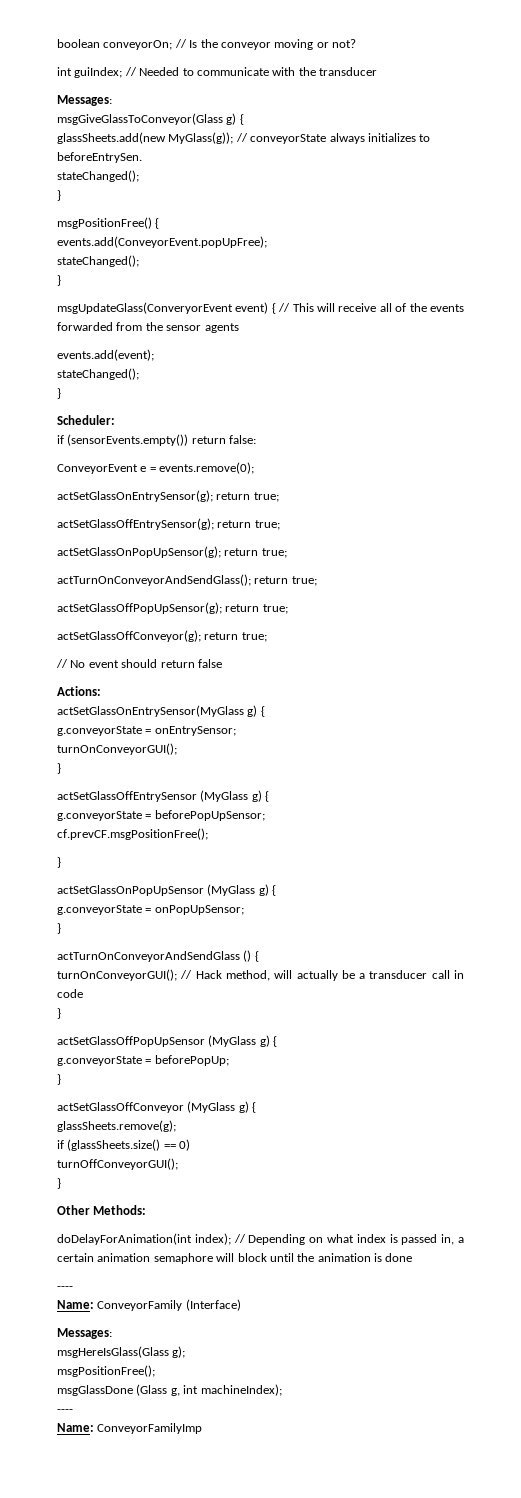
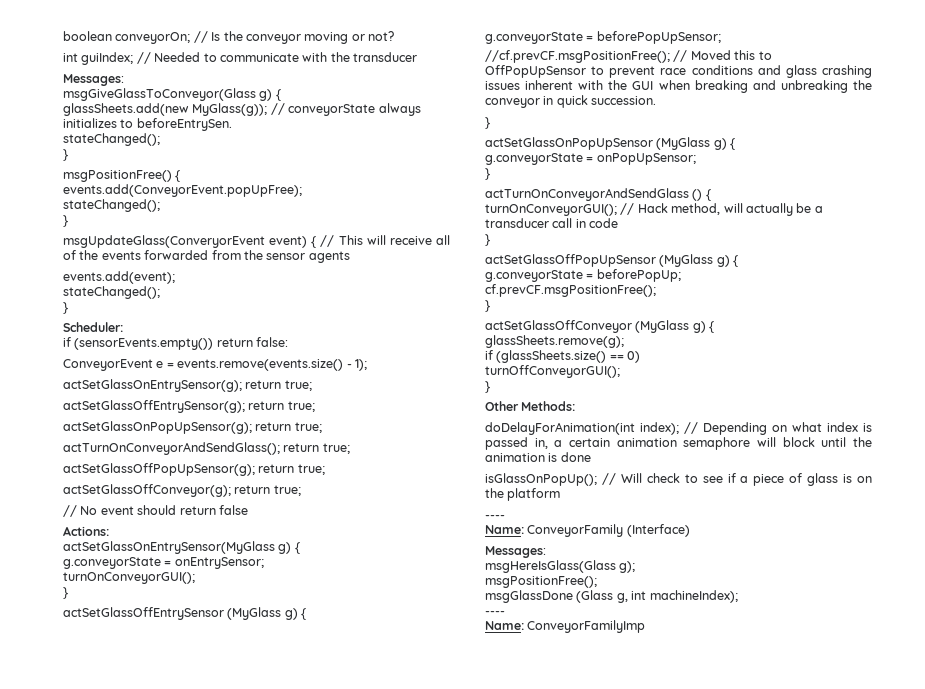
- ConveyorEvent e = events.remove(0);
+ ConveyorEvent e = events.remove(events.size() - 1);
- cf.prevCF.msgPositionFree();
+ //cf.prevCF.msgPositionFree(); // Moved this to OffPopUpSensor to prevent race conditions and glass crashing issues inherent with the GUI when breaking and unbreaking the conveyor in quick succession.
+ cf.prevCF.msgPositionFree();
+ isGlassOnPopUp(); // Will check to see if a piece of glass is on the platform

